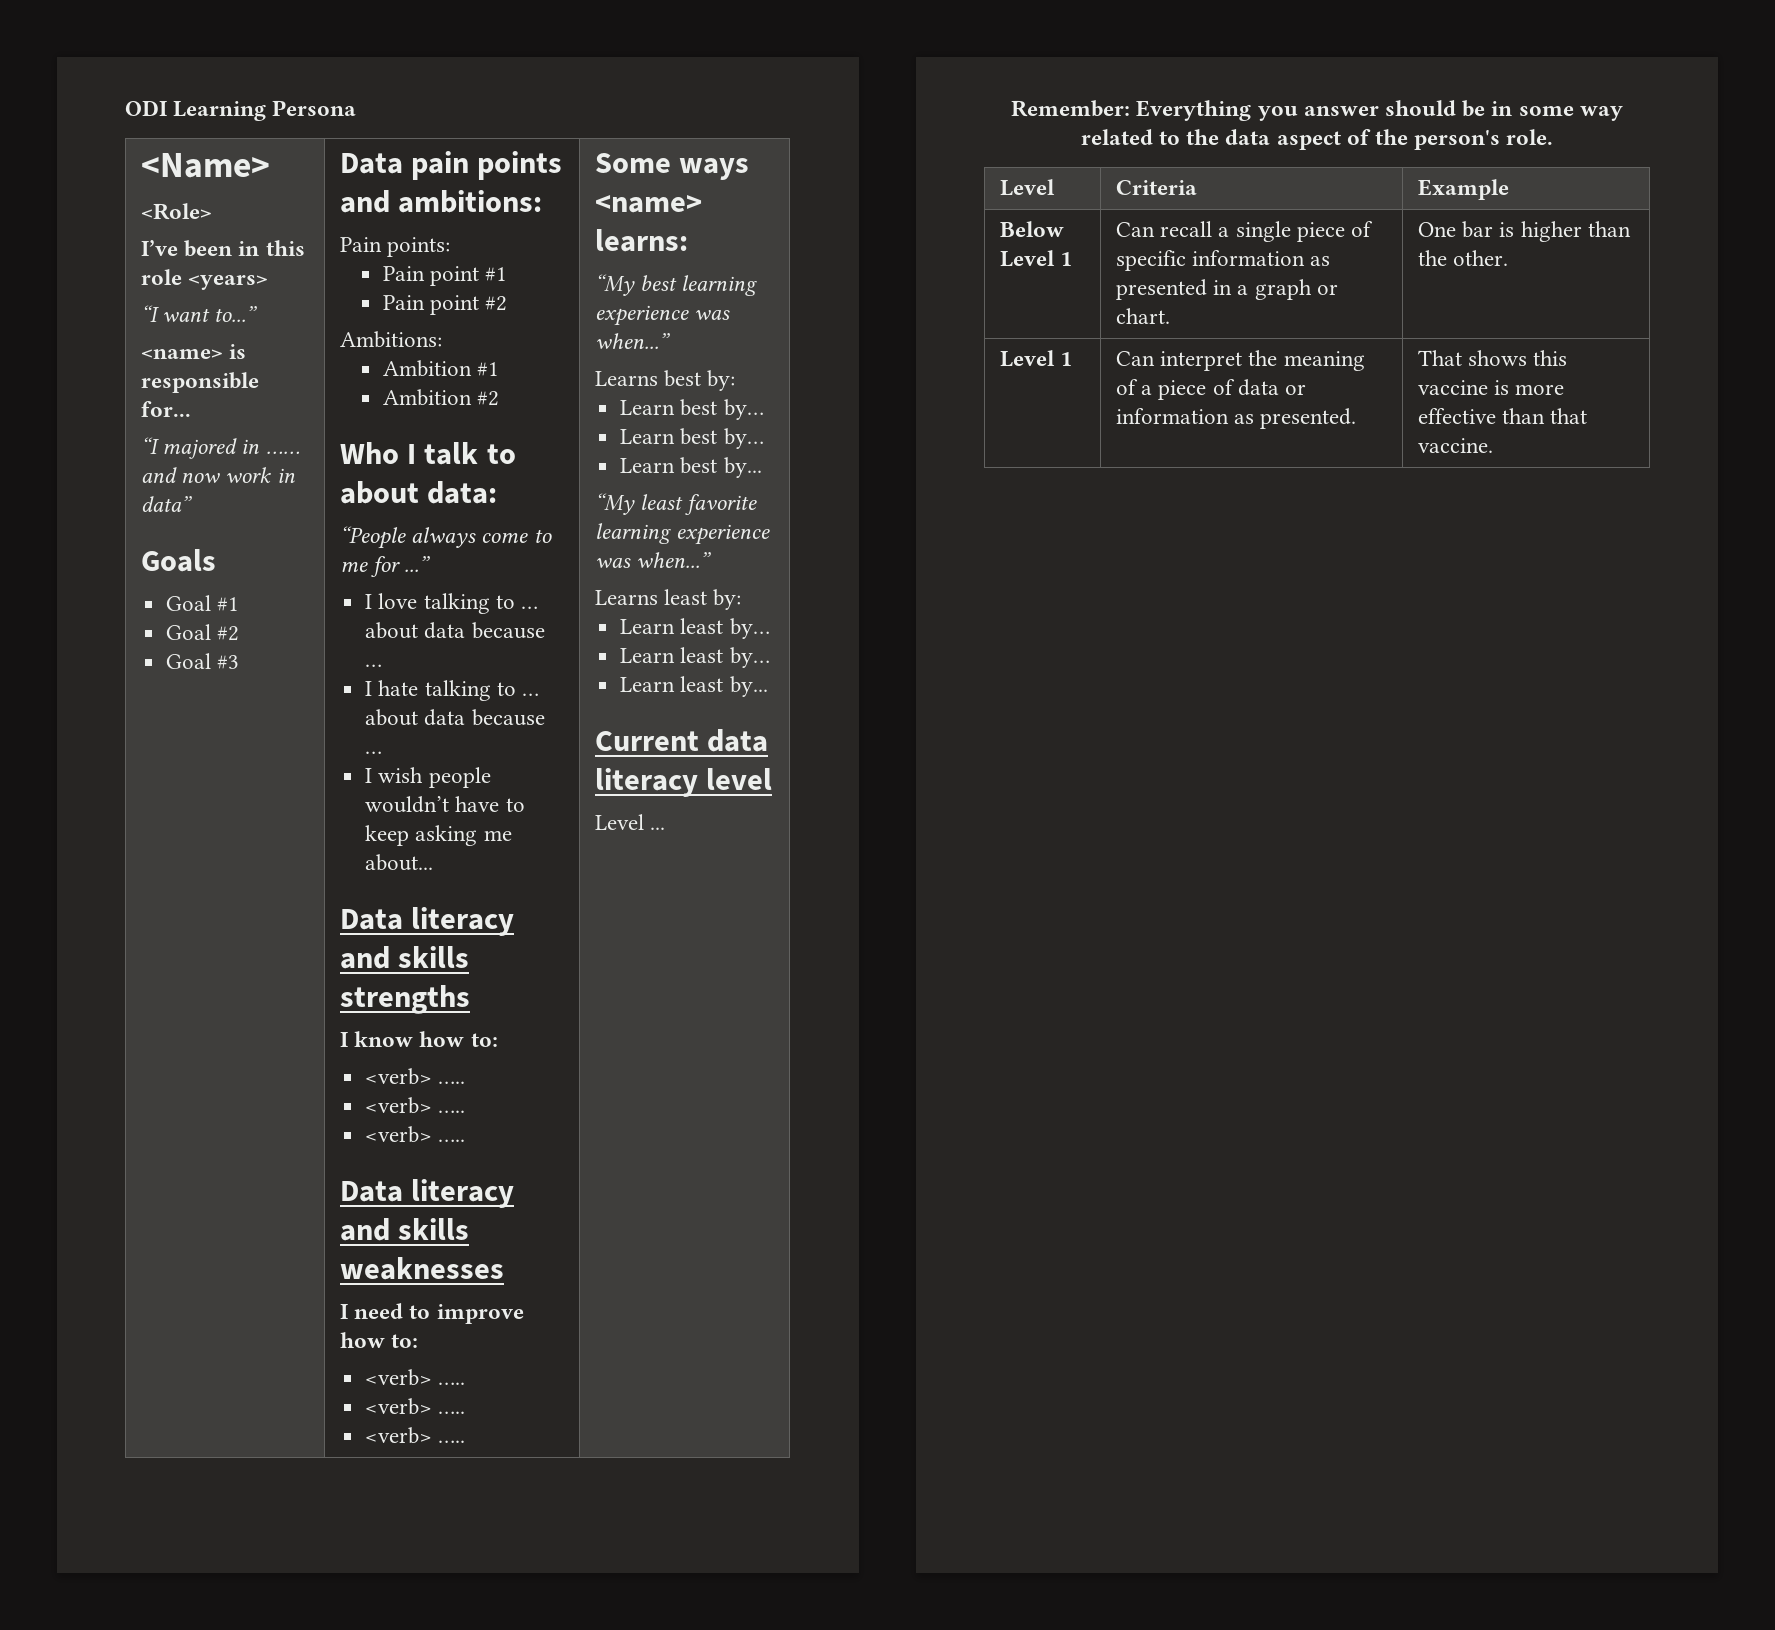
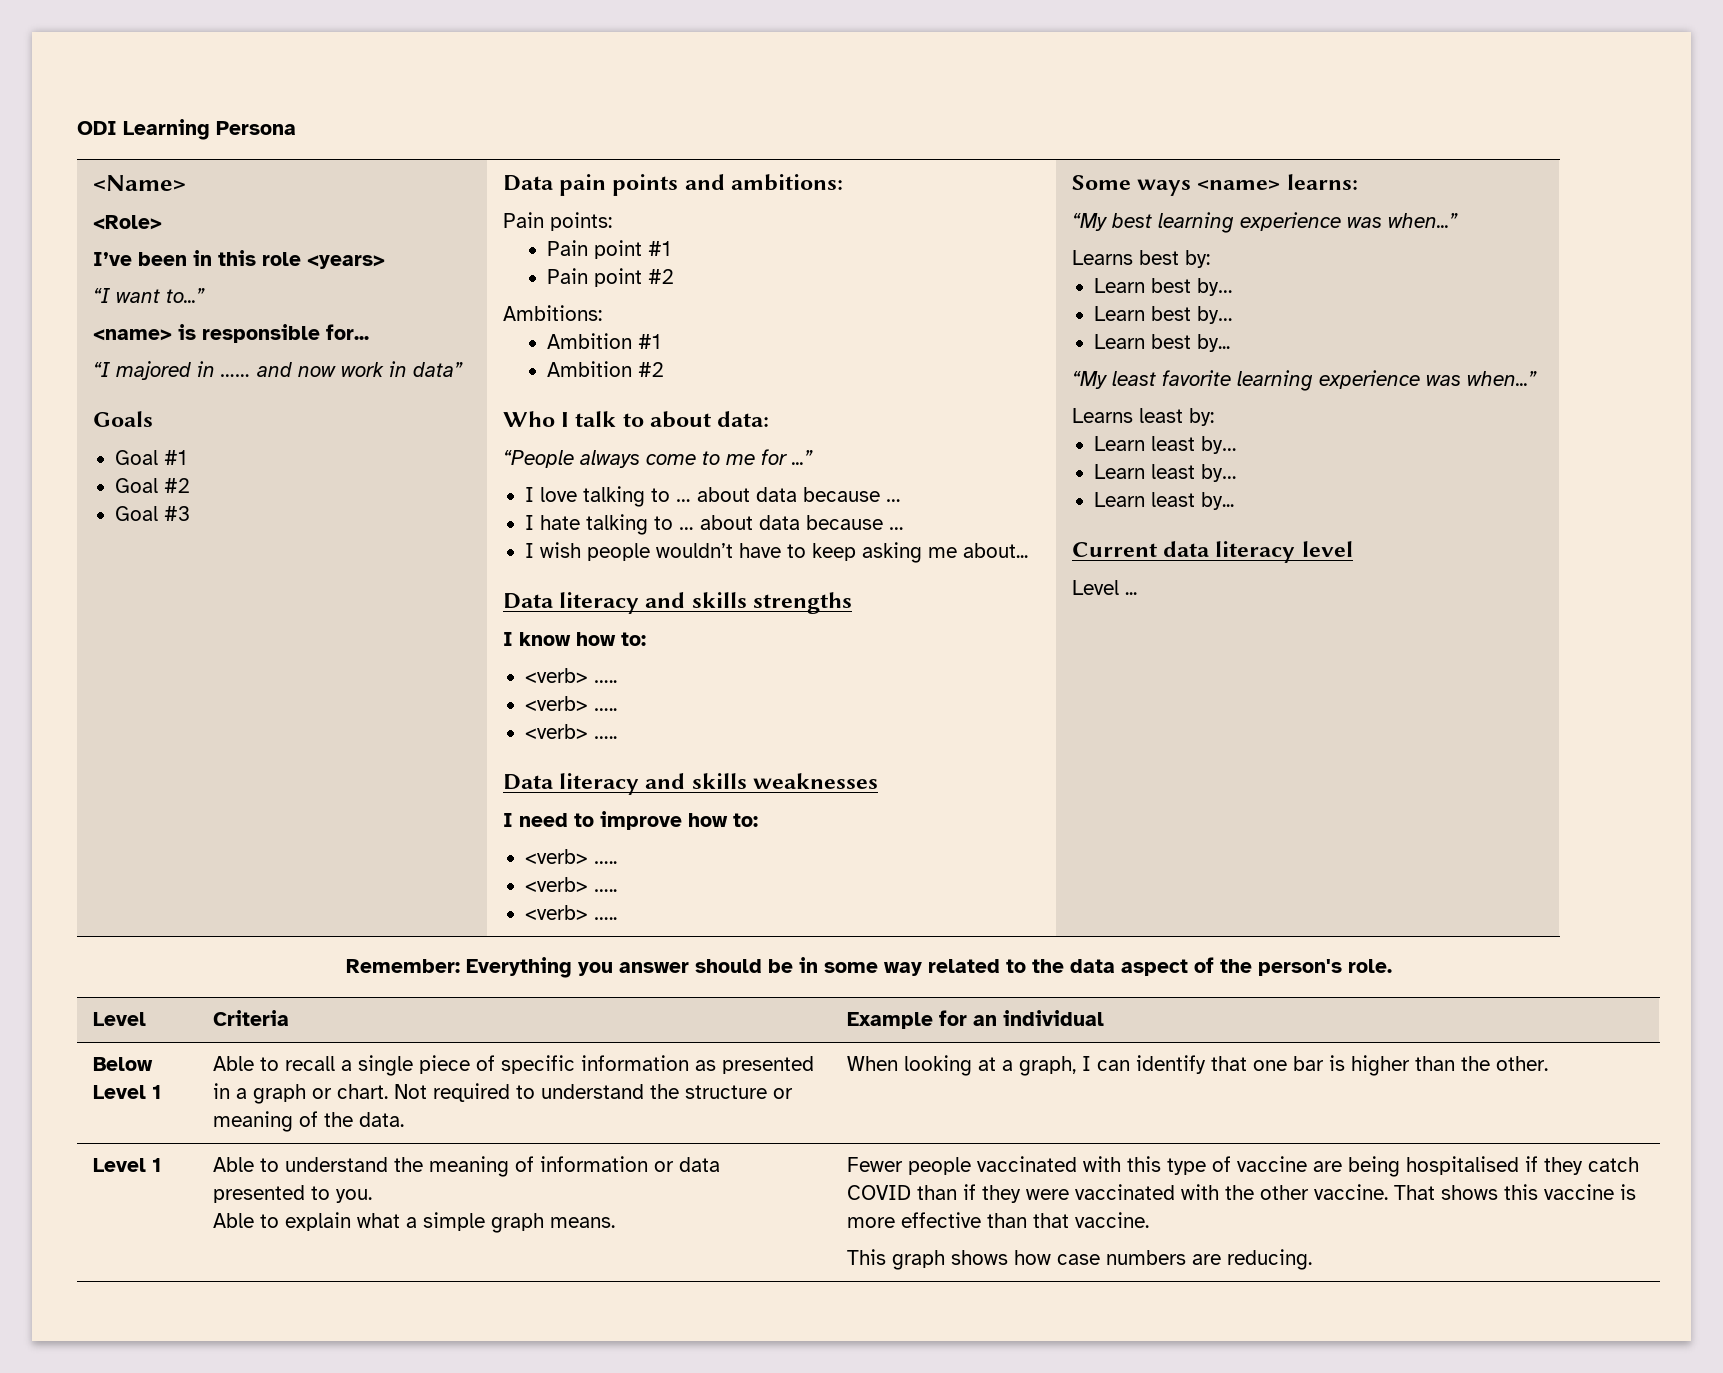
- Level | Criteria | Example
+ Level | Criteria | Example for an individual
- Can recall a single piece of specific information as presented in a graph or chart. | One bar is higher than the other.
+ Able to recall a single piece of specific information as presented in a graph or chart. Not required to understand the structure or meaning of the data. | When looking at a graph, I can identify that one bar is higher than the other.
- Can interpret the meaning of a piece of data or information as presented. | That shows this vaccine is more effective than that vaccine.
+ Able to understand the meaning of information or data presented to you.
+ Able to explain what a simple graph means. | Fewer people vaccinated with this type of vaccine are being hospitalised if they catch COVID than if they were vaccinated with the other vaccine. That shows this vaccine is more effective than that vaccine.
+ This graph shows how case numbers are reducing.

